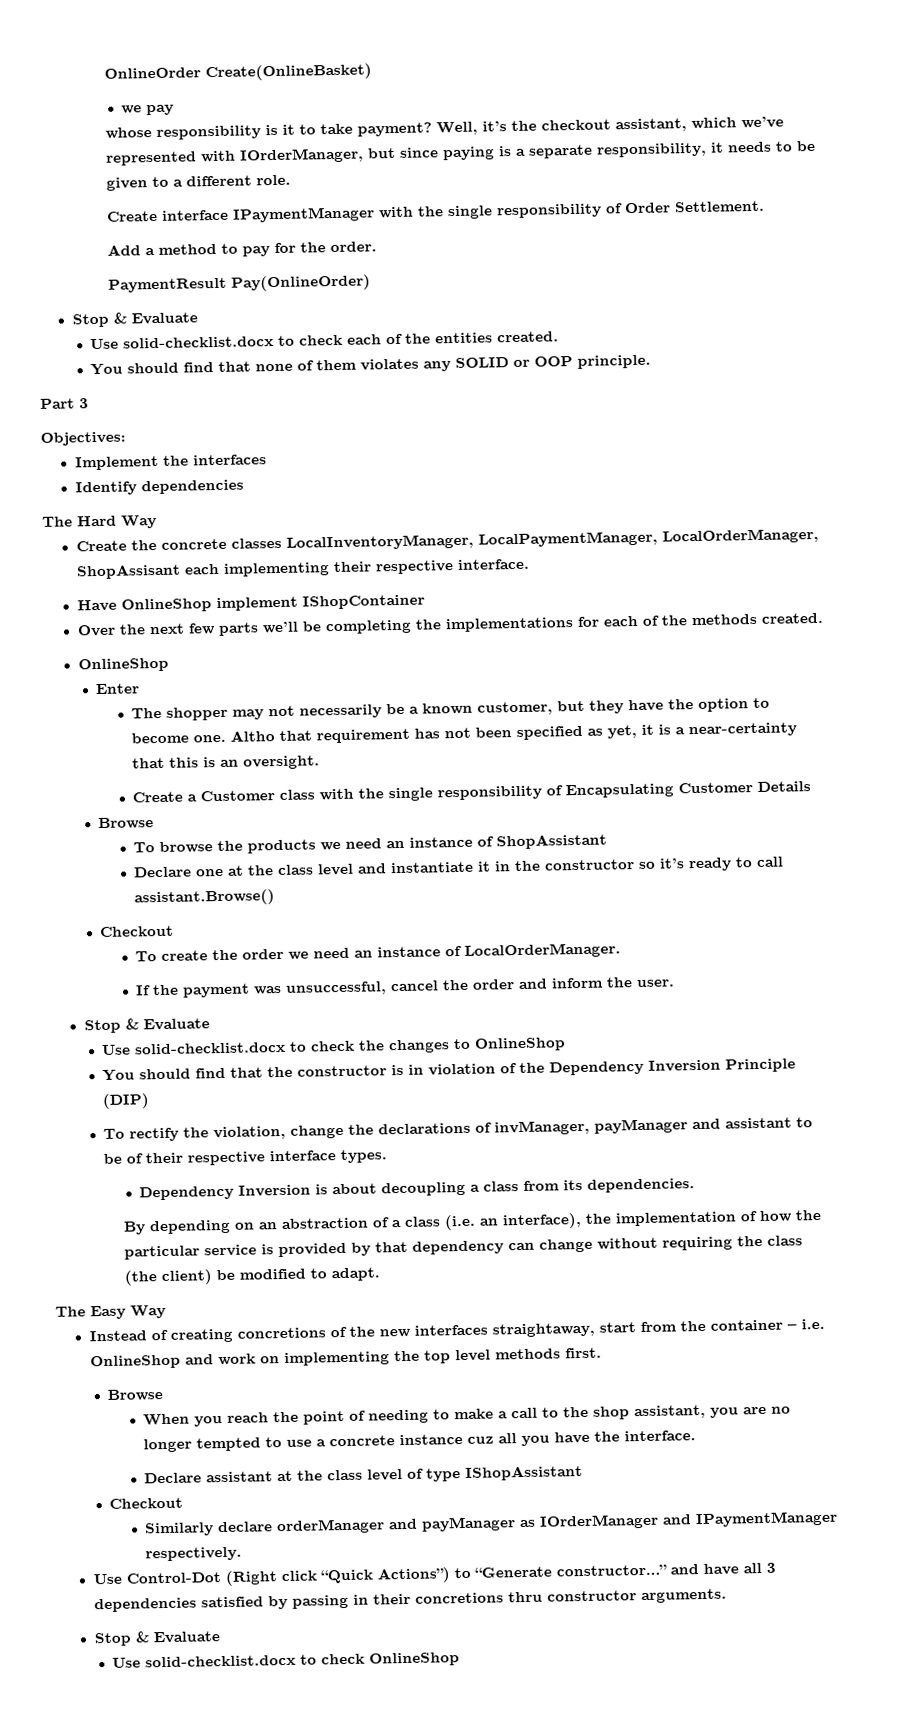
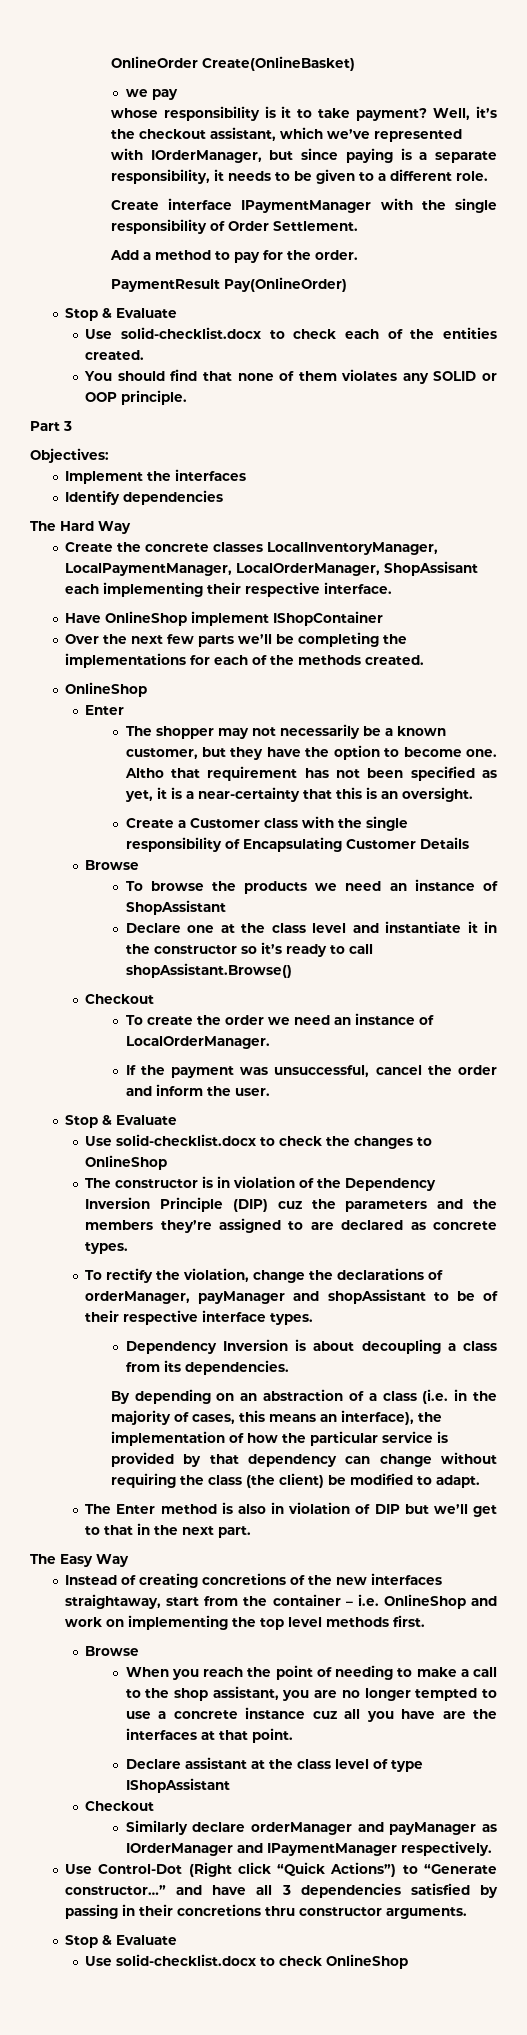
- Declare one at the class level and instantiate it in the constructor so it’s ready to call assistant.Browse()
+ Declare one at the class level and instantiate it in the constructor so it’s ready to call shopAssistant.Browse()
- You should find that the constructor is in violation of the Dependency Inversion Principle (DIP)
+ The constructor is in violation of the Dependency Inversion Principle (DIP) cuz the parameters and the members they’re assigned to are declared as concrete types.
- To rectify the violation, change the declarations of invManager, payManager and assistant to be of their respective interface types.
+ To rectify the violation, change the declarations of orderManager, payManager and shopAssistant to be of their respective interface types.
- By depending on an abstraction of a class (i.e. an interface), the implementation of how the particular service is provided by that dependency can change without requiring the class (the client) be modified to adapt.
+ By depending on an abstraction of a class (i.e. in the majority of cases, this means an interface), the implementation of how the particular service is provided by that dependency can change without requiring the class (the client) be modified to adapt.
+ The Enter method is also in violation of DIP but we’ll get to that in the next part.
- When you reach the point of needing to make a call to the shop assistant, you are no longer tempted to use a concrete instance cuz all you have the interface.
+ When you reach the point of needing to make a call to the shop assistant, you are no longer tempted to use a concrete instance cuz all you have are the interfaces at that point.

